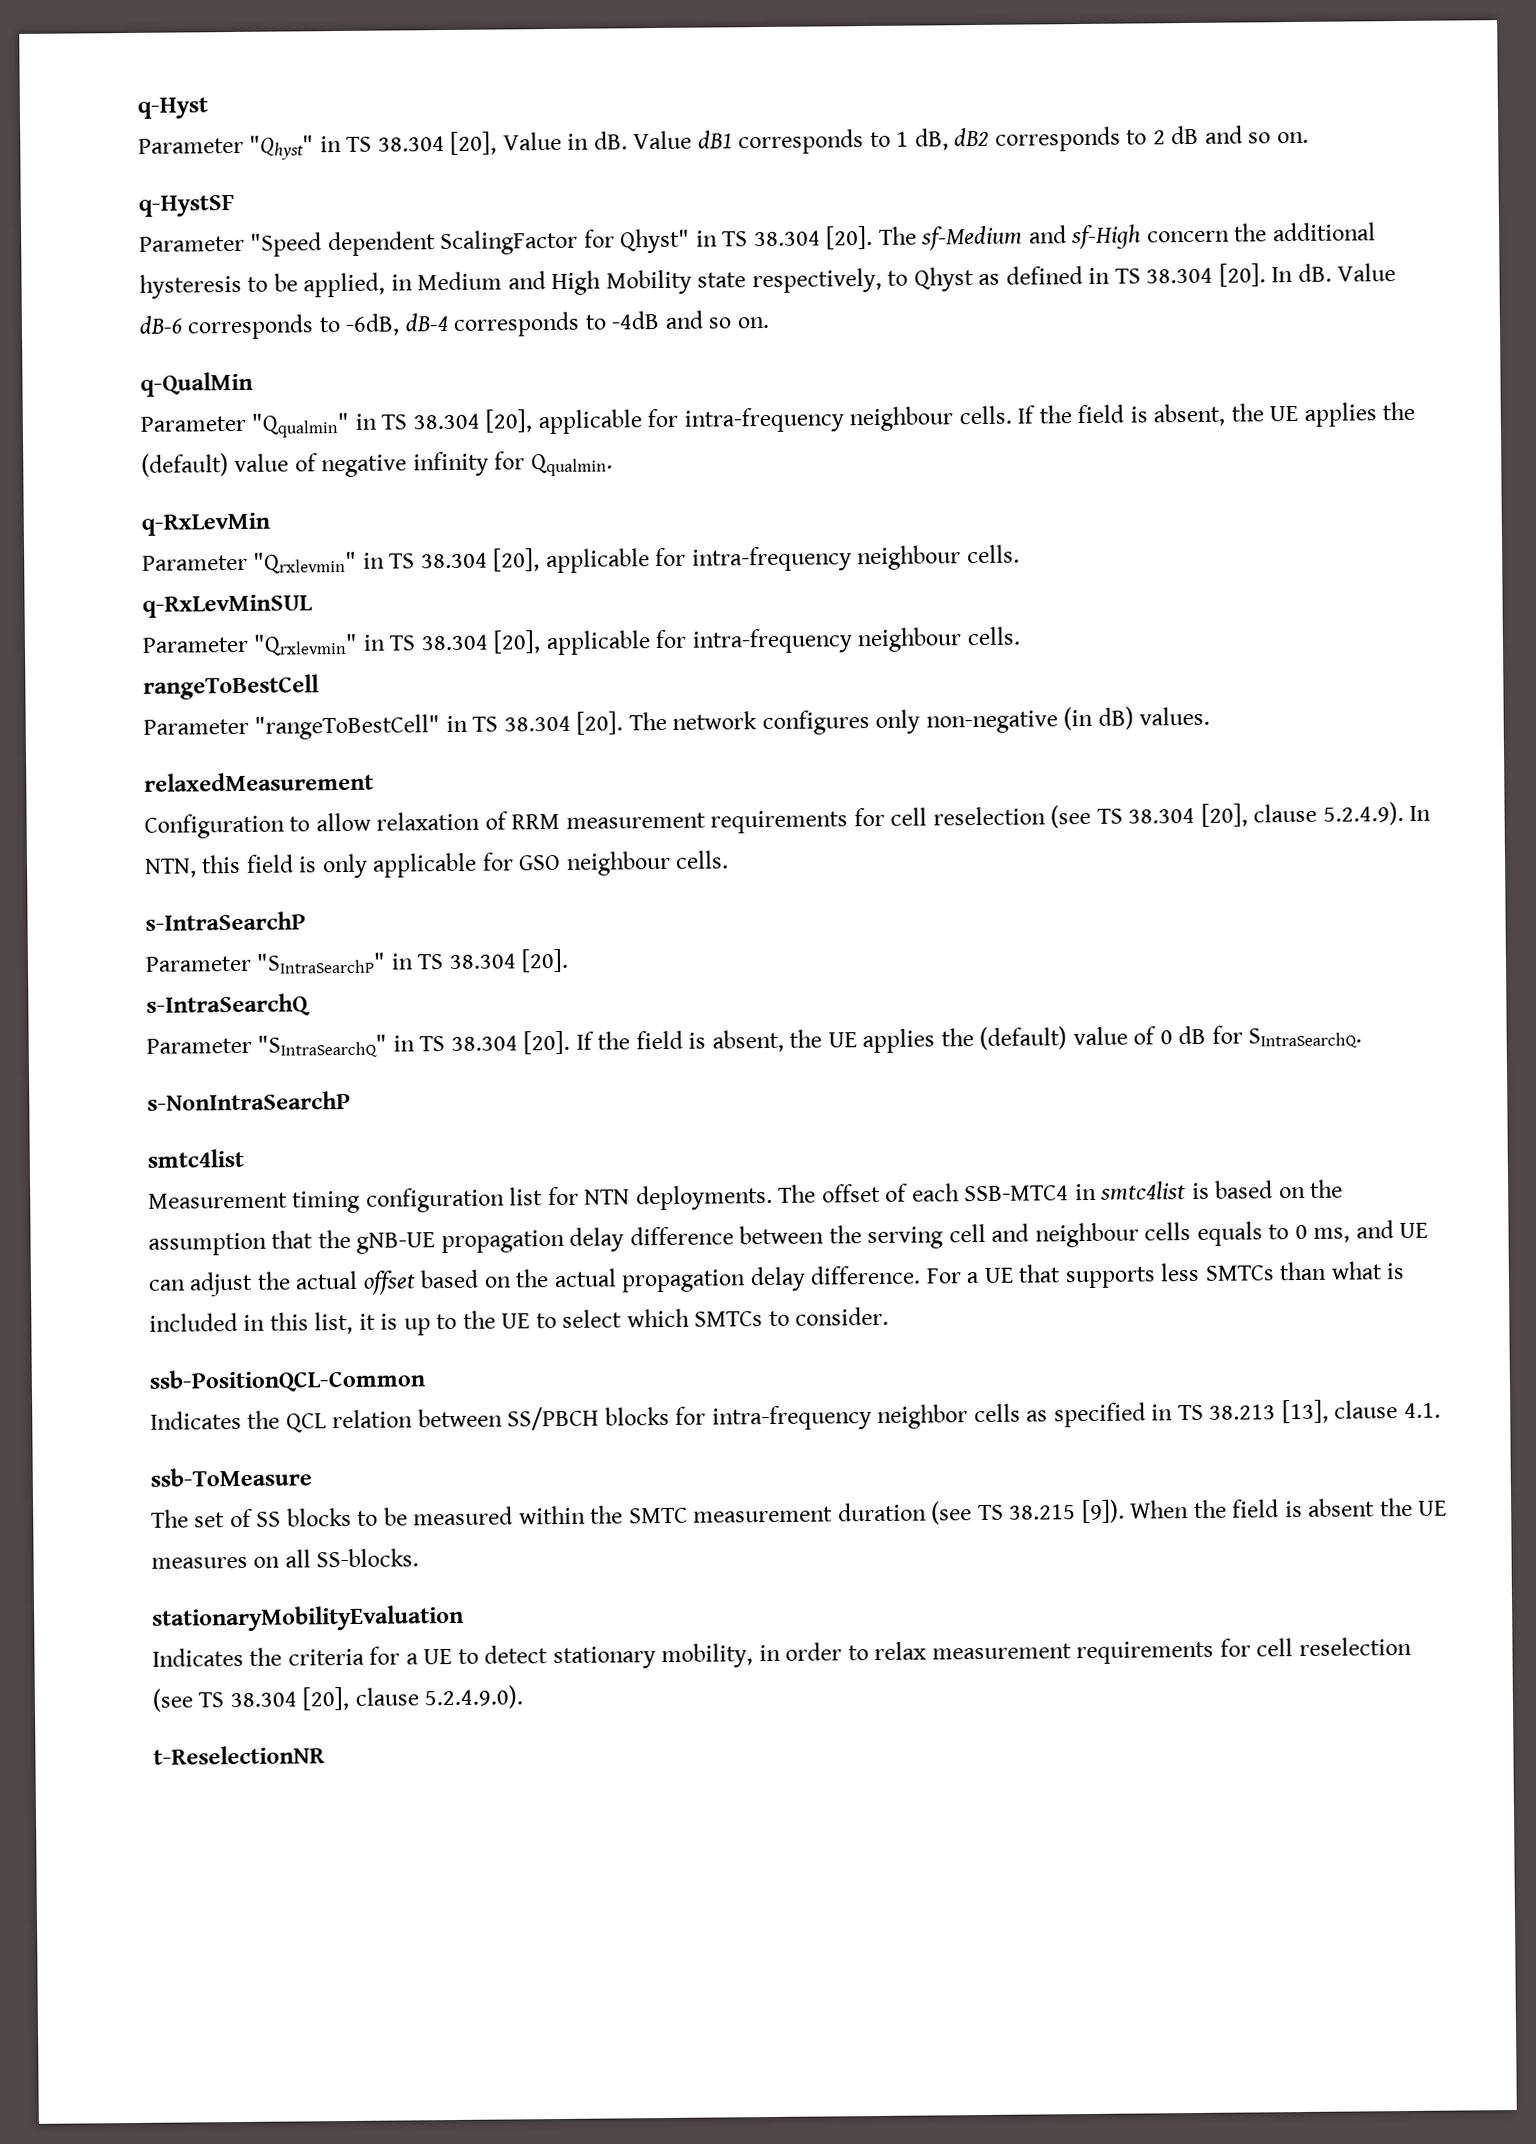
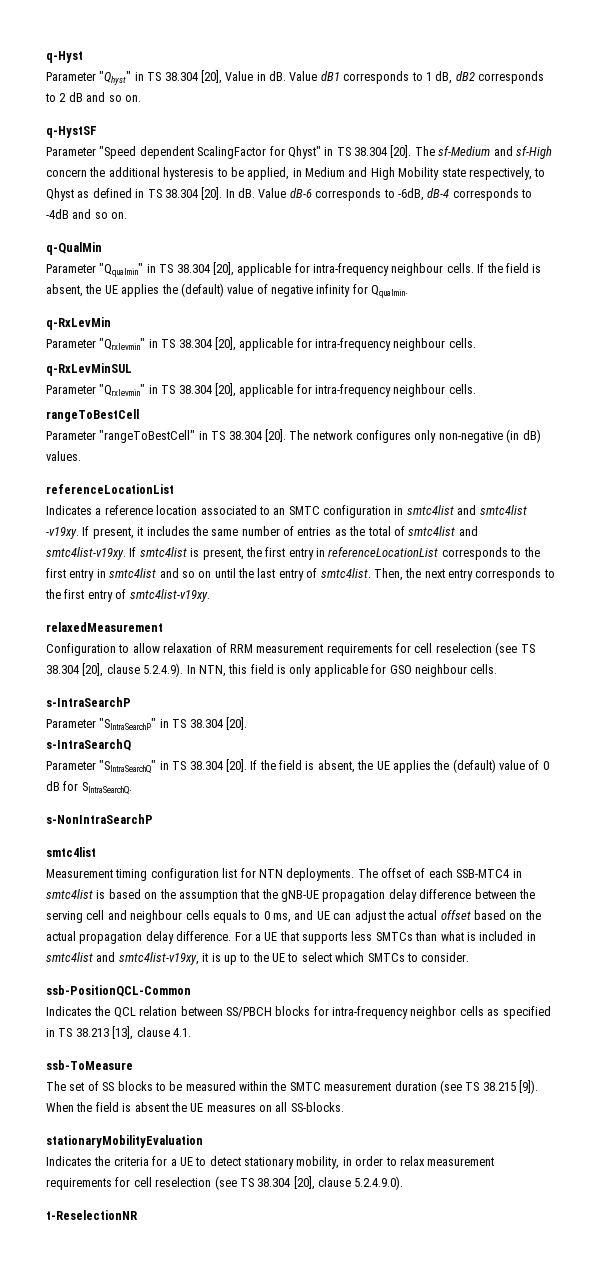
  The network configures only non-negative (in dB) values.
+ referenceLocationList
+ Indicates a reference location associated to an SMTC configuration in smtc4list and smtc4list -v19xy. If present, it includes the same number of entries as the total of smtc4list and smtc4list-v19xy. If smtc4list is present, the first entry in referenceLocationList corresponds to the first entry in smtc4list and so on until the last entry of smtc4list. Then, the next entry corresponds to the first entry of smtc4list-v19xy.
- For a UE that supports less SMTCs than what is included in this list, it is up to the UE to select which SMTCs to consider.
+ For a UE that supports less SMTCs than what is included in smtc4list and smtc4list-v19xy, it is up to the UE to select which SMTCs to consider.

